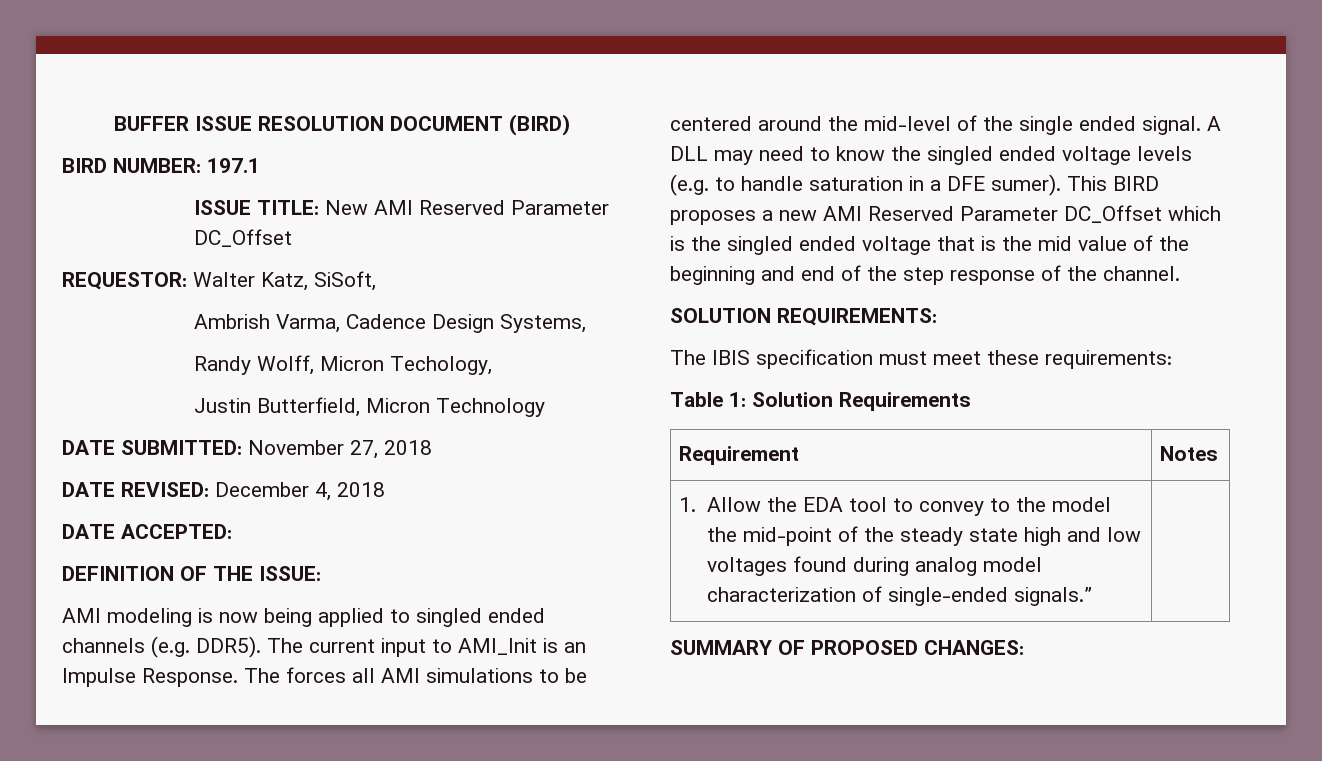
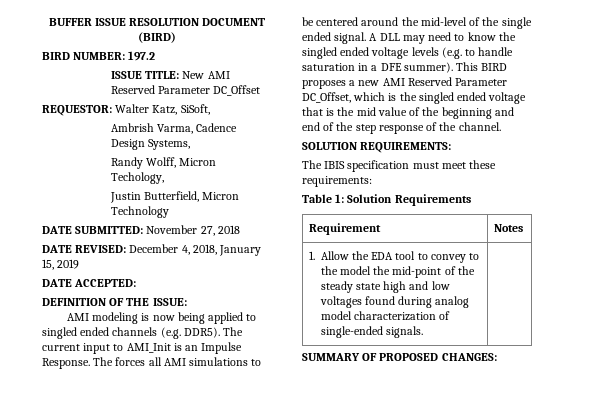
- BIRD NUMBER: 197.1
+ BIRD NUMBER: 197.2
- DATE REVISED: December 4, 2018
+ DATE REVISED: December 4, 2018, January 15, 2019
- A DLL may need to know the singled ended voltage levels (e.g. to handle saturation in a DFE sumer).
+ A DLL may need to know the singled ended voltage levels (e.g. to handle saturation in a DFE summer).
- This BIRD proposes a new AMI Reserved Parameter DC_Offset which is the singled ended voltage that is the mid value of the beginning and end of the step response of the channel.
+ This BIRD proposes a new AMI Reserved Parameter DC_Offset, which is the singled ended voltage that is the mid value of the beginning and end of the step response of the channel.
- 1. Allow the EDA tool to convey to the model the mid-point of the steady state high and low voltages found during analog model characterization of single-ended signals.” |
+ 1. Allow the EDA tool to convey to the model the mid-point of the steady state high and low voltages found during analog model characterization of single-ended signals. |

